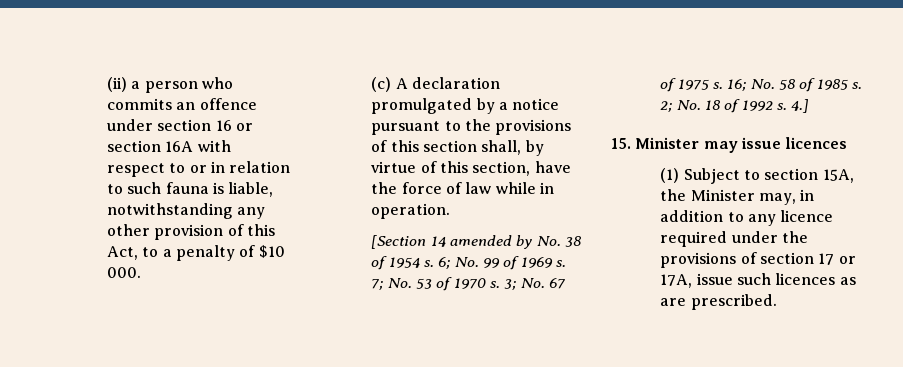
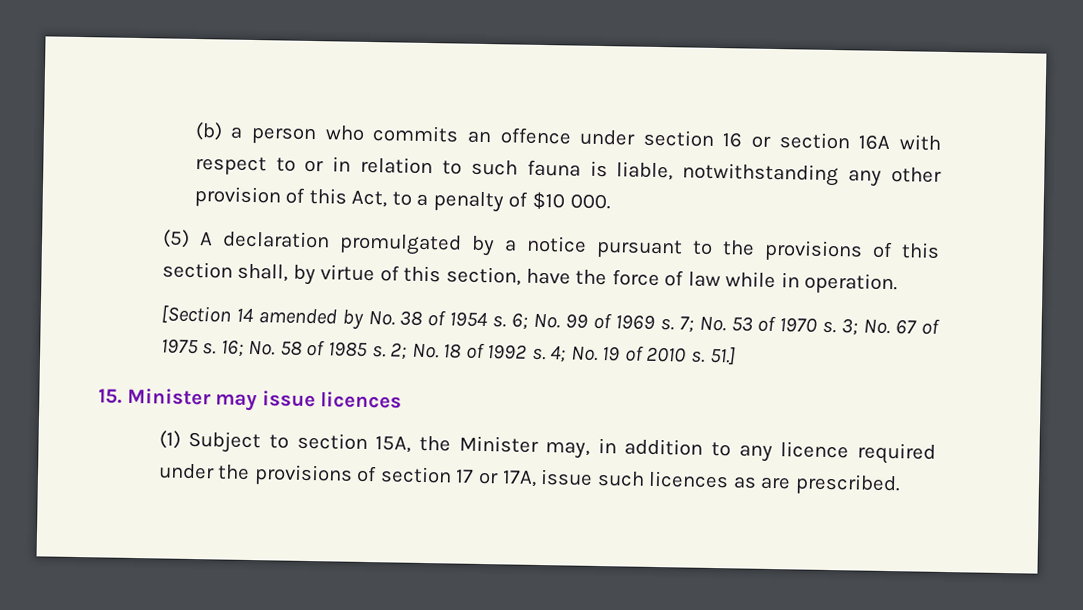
- (ii) a person who commits an offence under section 16 or section 16A with respect to or in relation to such fauna is liable, notwithstanding any other provision of this Act, to a penalty of $10 000.
+ (b) a person who commits an offence under section 16 or section 16A with respect to or in relation to such fauna is liable, notwithstanding any other provision of this Act, to a penalty of $10 000.
- (c) A declaration promulgated by a notice pursuant to the provisions of this section shall, by virtue of this section, have the force of law while in operation.
+ (5) A declaration promulgated by a notice pursuant to the provisions of this section shall, by virtue of this section, have the force of law while in operation.
- 4.]
+ 4; No. 19 of 2010 s. 51.]

